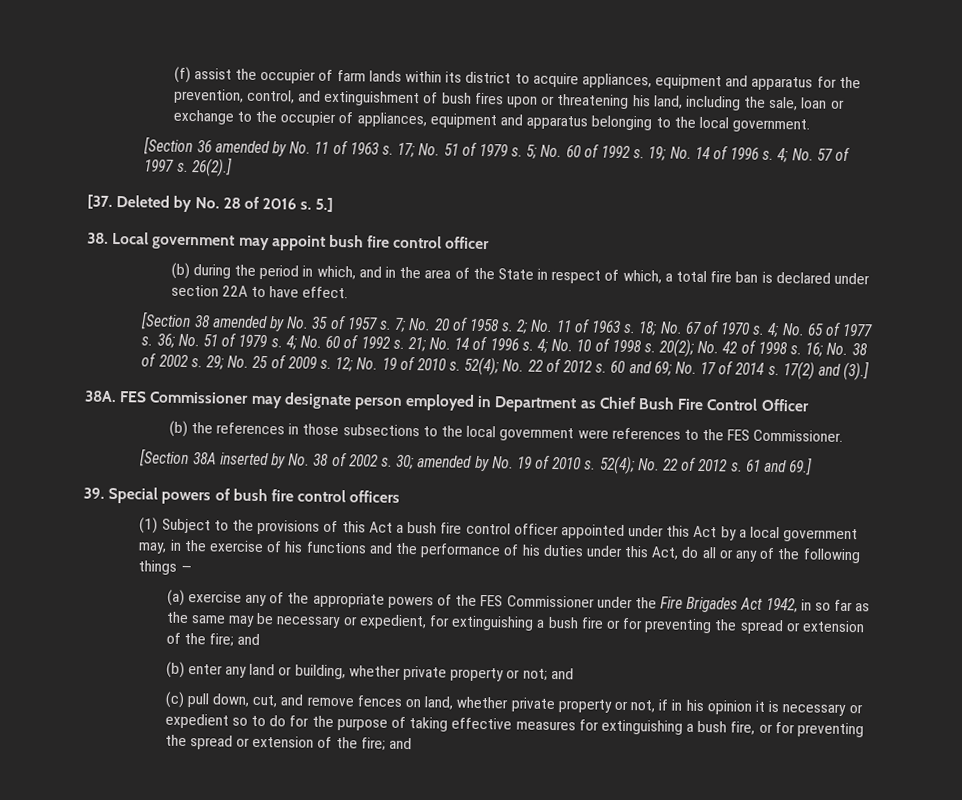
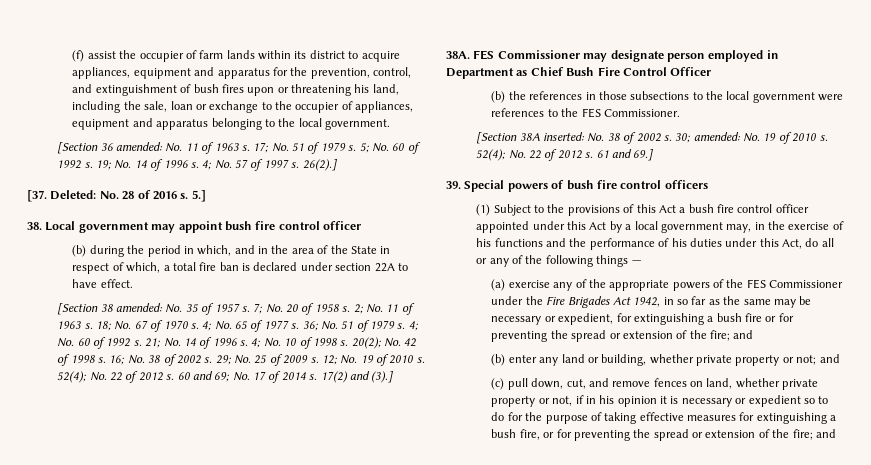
- [Section 36 amended by No. 11 of 1963 s.
+ [Section 36 amended: No. 11 of 1963 s.
- [37. Deleted by No. 28 of 2016 s.
+ [37. Deleted: No. 28 of 2016 s.
- [Section 38 amended by No. 35 of 1957 s.
+ [Section 38 amended: No. 35 of 1957 s.
- [Section 38A inserted by No. 38 of 2002 s.
+ [Section 38A inserted: No. 38 of 2002 s.
- 30; amended by No. 19 of 2010 s.
+ 30; amended: No. 19 of 2010 s.

